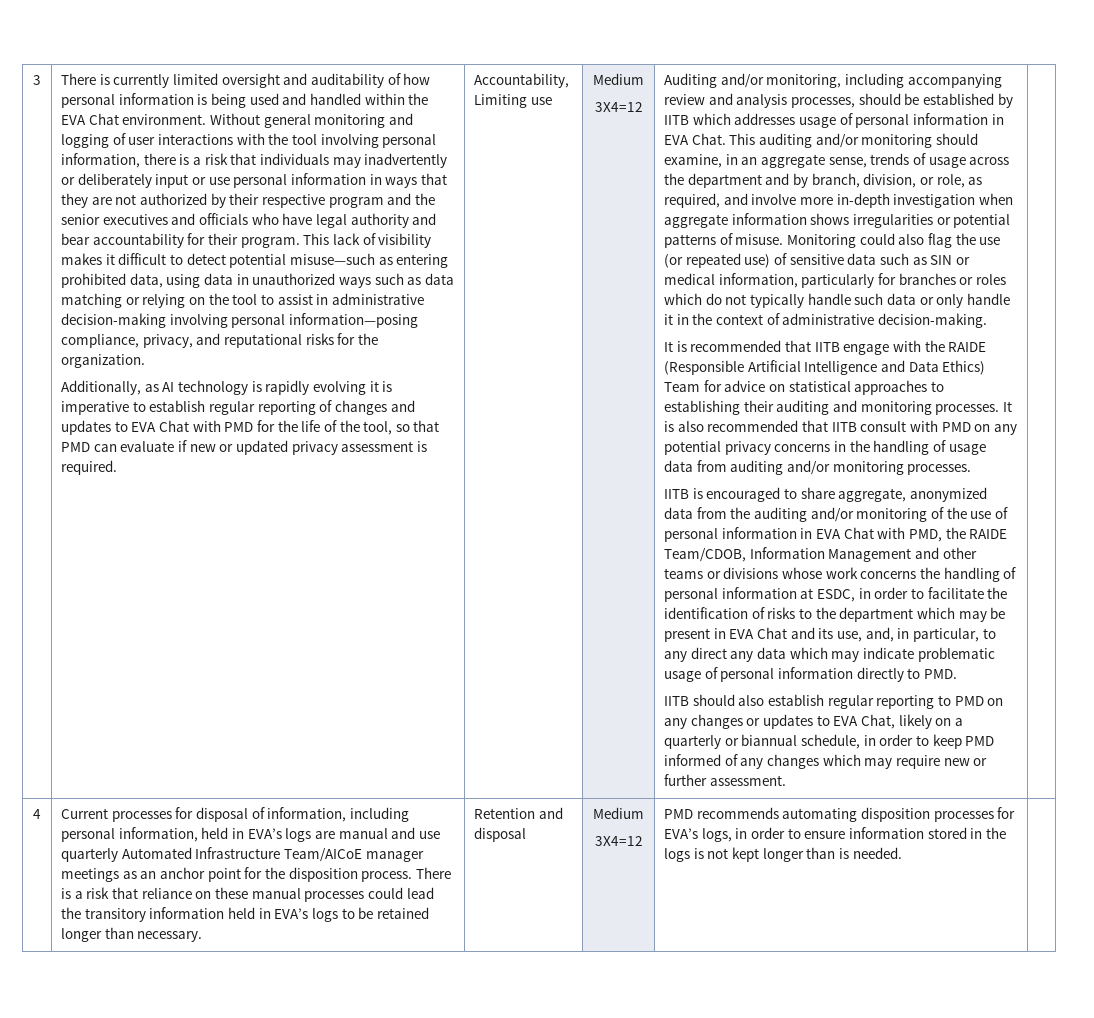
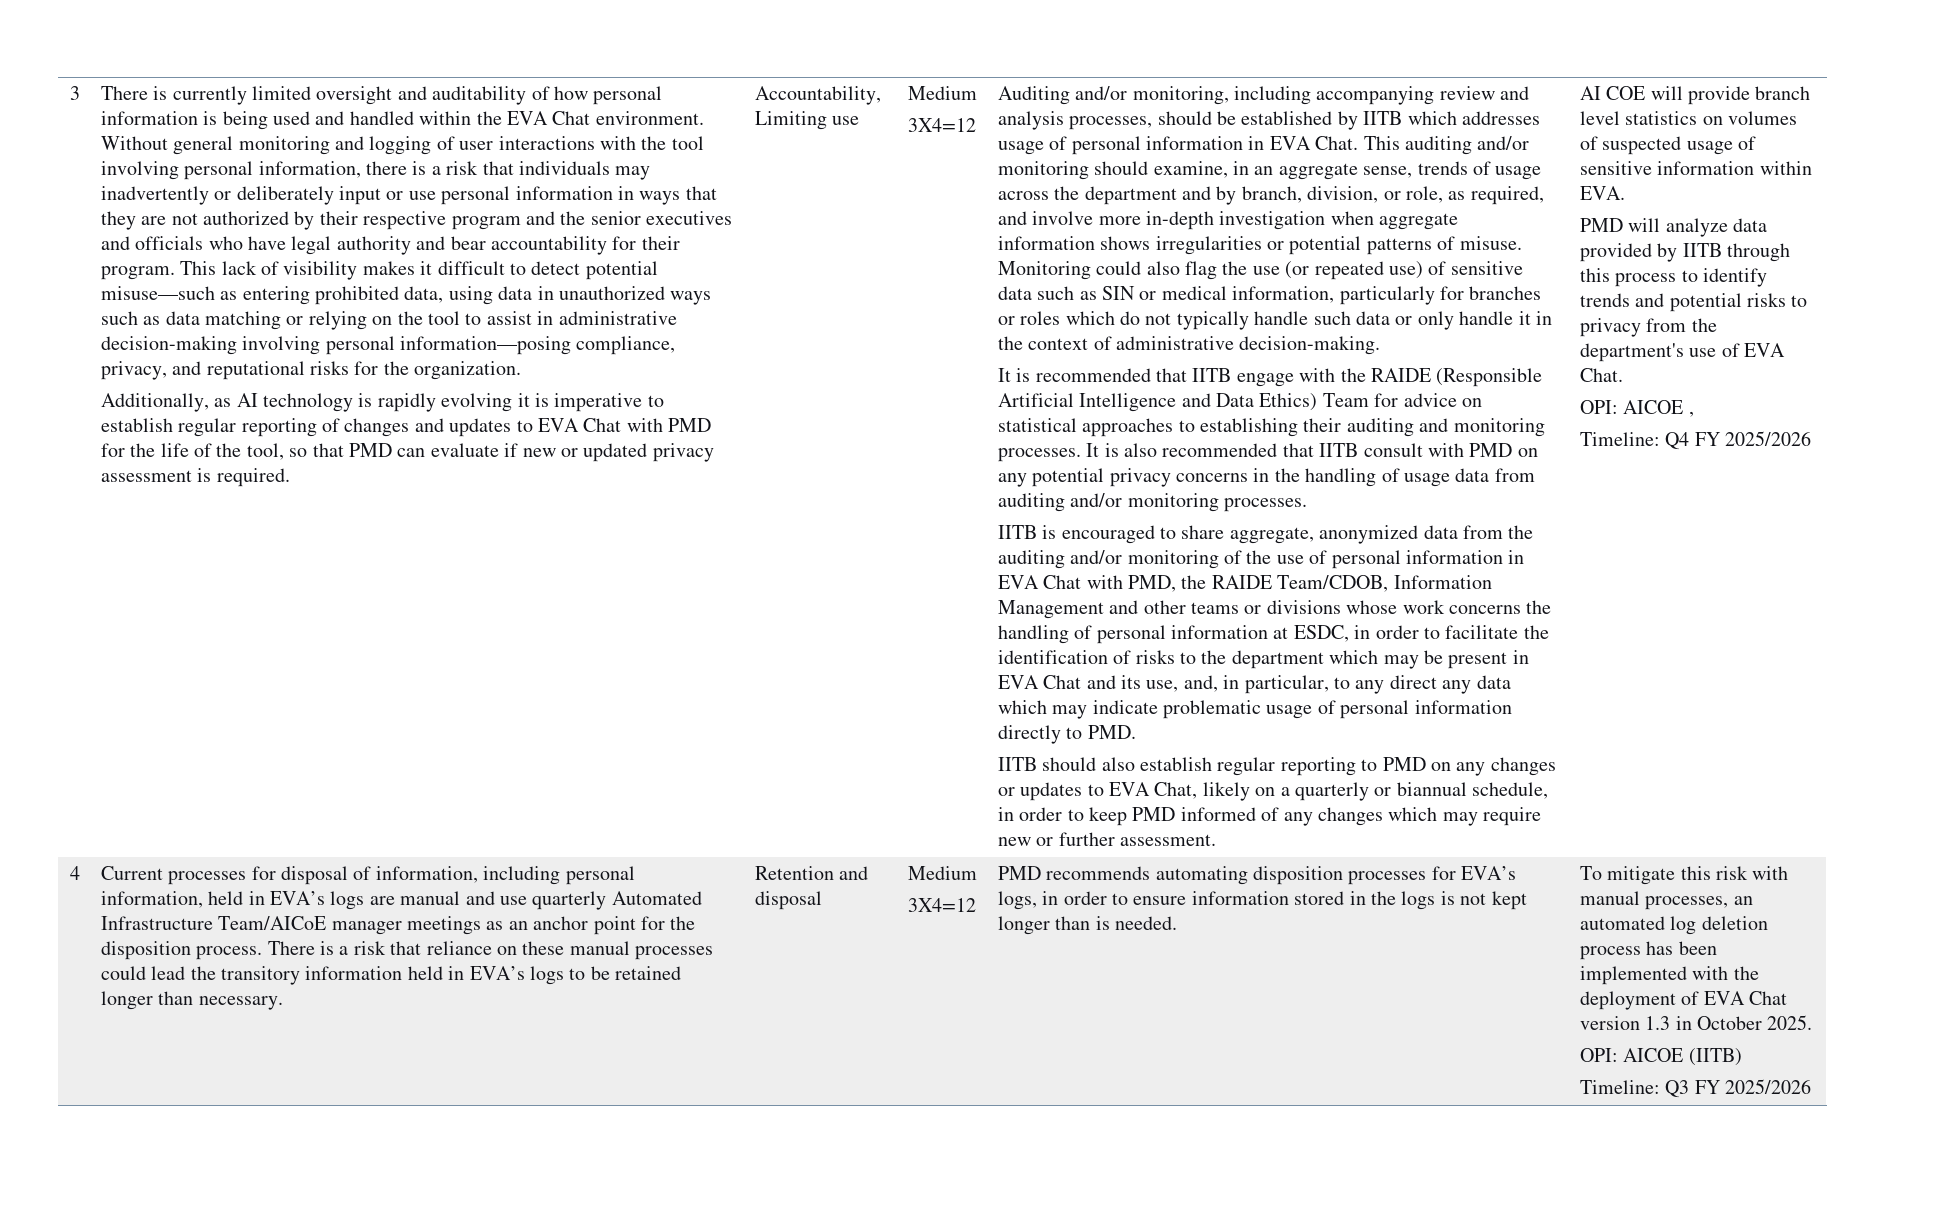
+ AI COE will provide branch level statistics on volumes of suspected usage of sensitive information within EVA.
+ PMD will analyze data provided by IITB through this process to identify trends and potential risks to privacy from the department's use of EVA Chat.
+ OPI: AICOE ,
+ Timeline: Q4 FY 2025/2026
+ To mitigate this risk with manual processes, an automated log deletion process has been implemented with the deployment of EVA Chat version 1.3 in October 2025.
+ OPI: AICOE (IITB)
+ Timeline: Q3 FY 2025/2026

